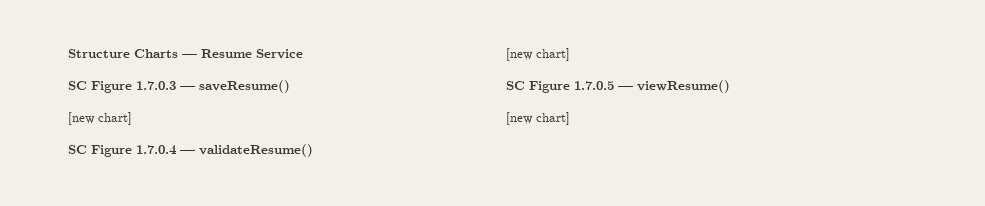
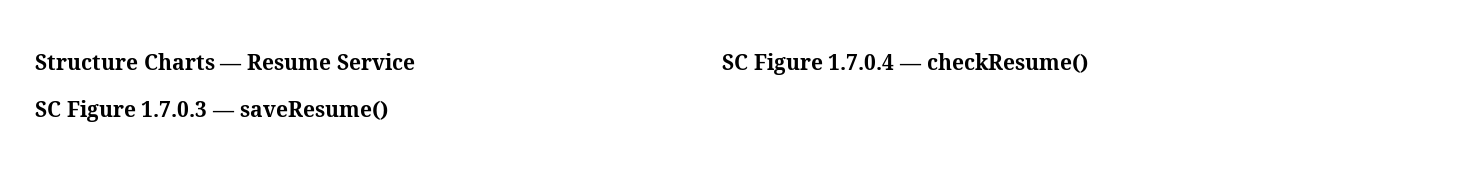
  SC Figure 1.7.0.3 — saveResume()
- [new chart]
- SC Figure 1.7.0.4 — validateResume()
- [new chart]
- SC Figure 1.7.0.5 — viewResume()
- [new chart]
+ SC Figure 1.7.0.4 — checkResume()

